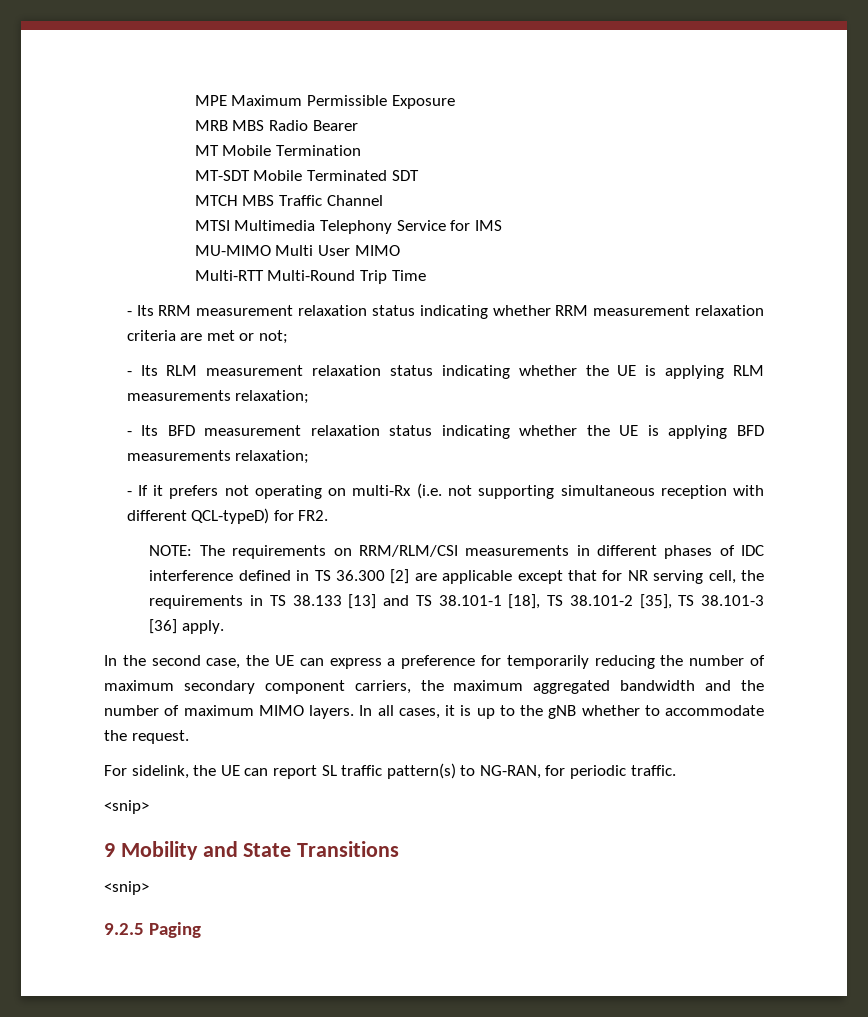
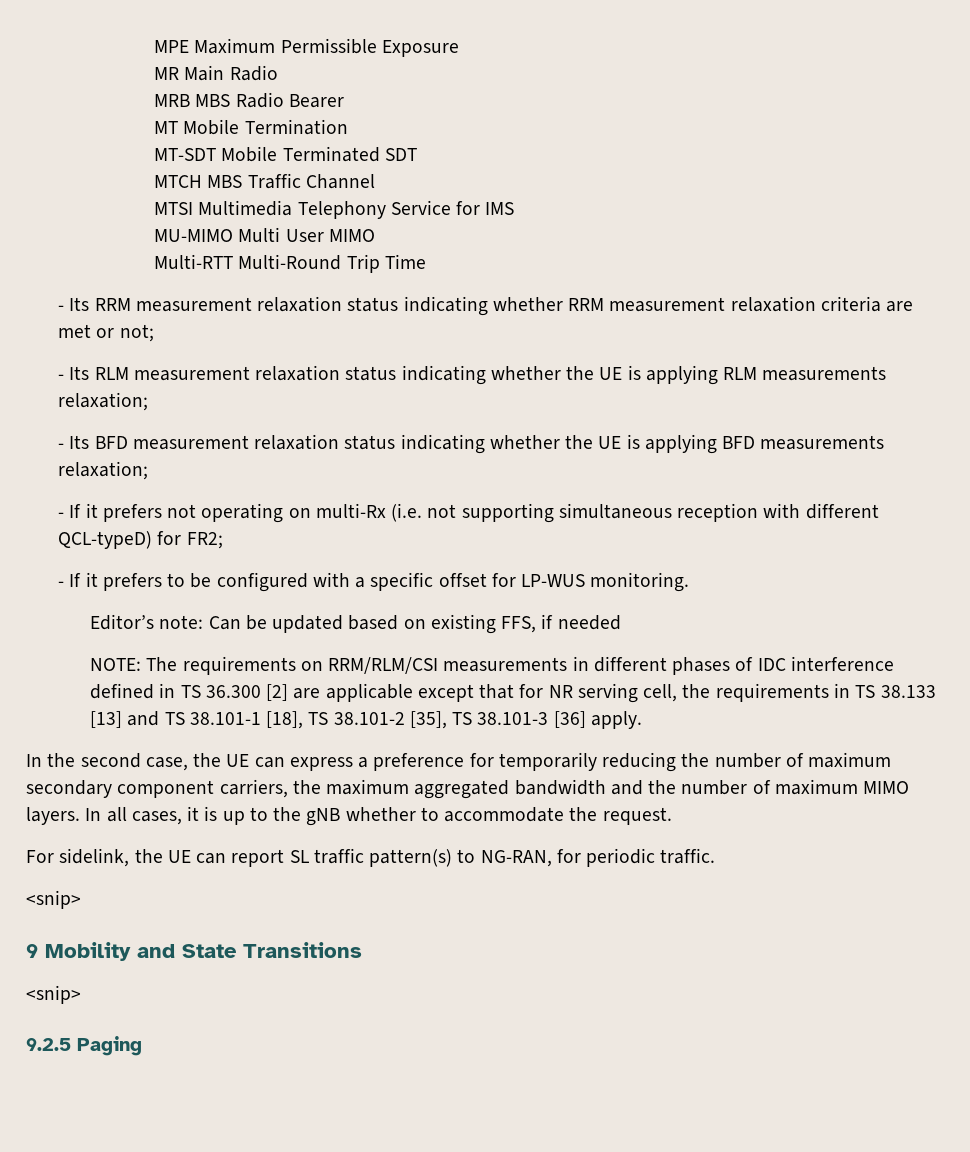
+ MR Main Radio
- - If it prefers not operating on multi-Rx (i.e. not supporting simultaneous reception with different QCL-typeD) for FR2.
+ - If it prefers not operating on multi-Rx (i.e. not supporting simultaneous reception with different QCL-typeD) for FR2;
+ - If it prefers to be configured with a specific offset for LP-WUS monitoring.
+ Editor’s note: Can be updated based on existing FFS, if needed

